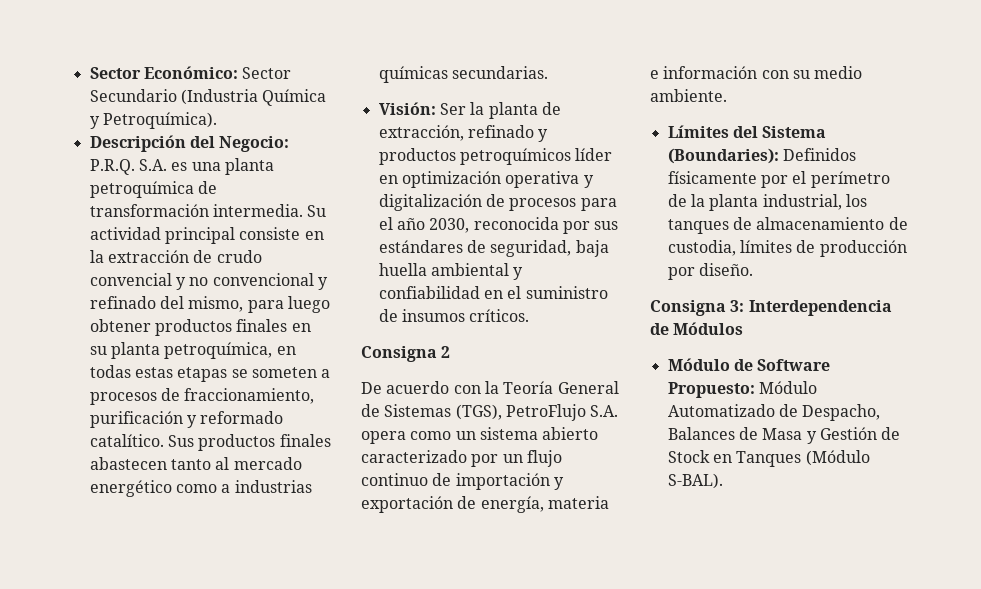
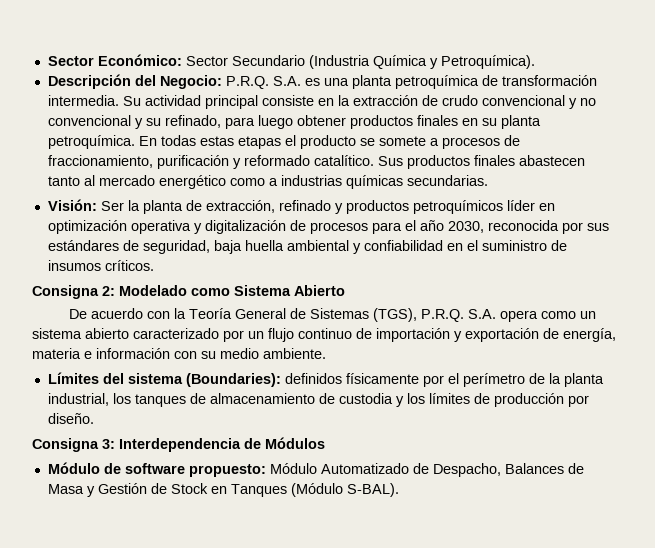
- Su actividad principal consiste en la extracción de crudo convencial y no convencional y refinado del mismo, para luego obtener productos finales en su planta petroquímica, en todas estas etapas se someten a procesos de fraccionamiento, purificación y reformado catalítico.
+ Su actividad principal consiste en la extracción de crudo convencional y no convencional y su refinado, para luego obtener productos finales en su planta petroquímica. En todas estas etapas el producto se somete a procesos de fraccionamiento, purificación y reformado catalítico.
- Consigna 2
+ Consigna 2: Modelado como Sistema Abierto
- De acuerdo con la Teoría General de Sistemas (TGS), PetroFlujo S.A. opera como un sistema abierto caracterizado por un flujo continuo de importación y exportación de energía, materia e información con su medio ambiente.
+ De acuerdo con la Teoría General de Sistemas (TGS), P.R.Q. S.A. opera como un sistema abierto caracterizado por un flujo continuo de importación y exportación de energía, materia e información con su medio ambiente.
- Límites del Sistema (Boundaries): Definidos físicamente por el perímetro de la planta industrial, los tanques de almacenamiento de custodia, límites de producción por diseño.
+ Límites del sistema (Boundaries): definidos físicamente por el perímetro de la planta industrial, los tanques de almacenamiento de custodia y los límites de producción por diseño.
- Módulo de Software Propuesto: Módulo Automatizado de Despacho, Balances de Masa y Gestión de Stock en Tanques (Módulo S-BAL).
+ Módulo de software propuesto: Módulo Automatizado de Despacho, Balances de Masa y Gestión de Stock en Tanques (Módulo S-BAL).

